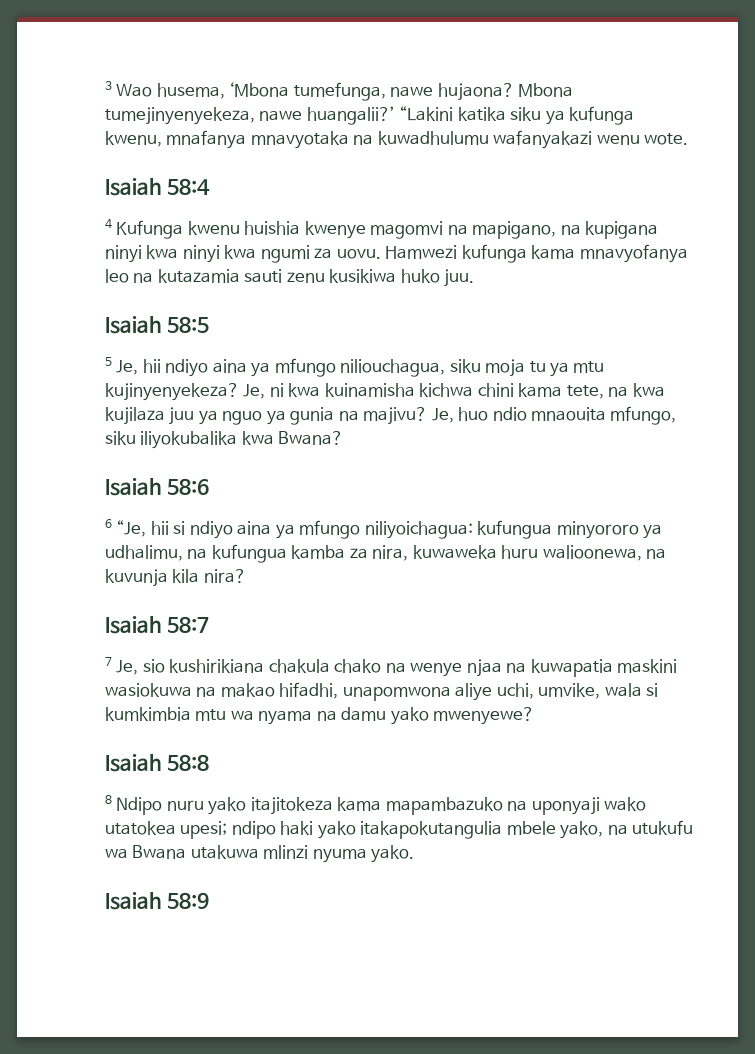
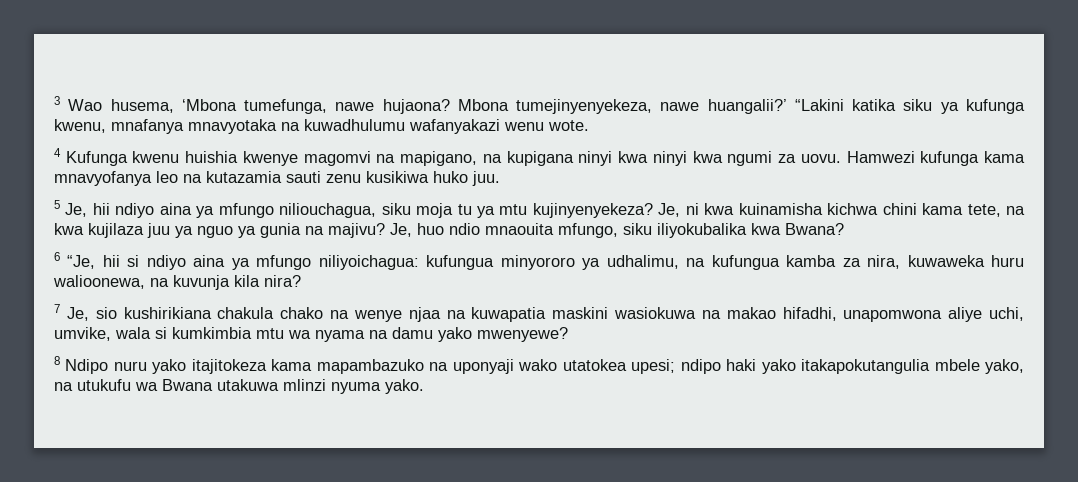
- Isaiah 58:4
- Isaiah 58:5
- Isaiah 58:6
- Isaiah 58:7
- Isaiah 58:8
- Isaiah 58:9

